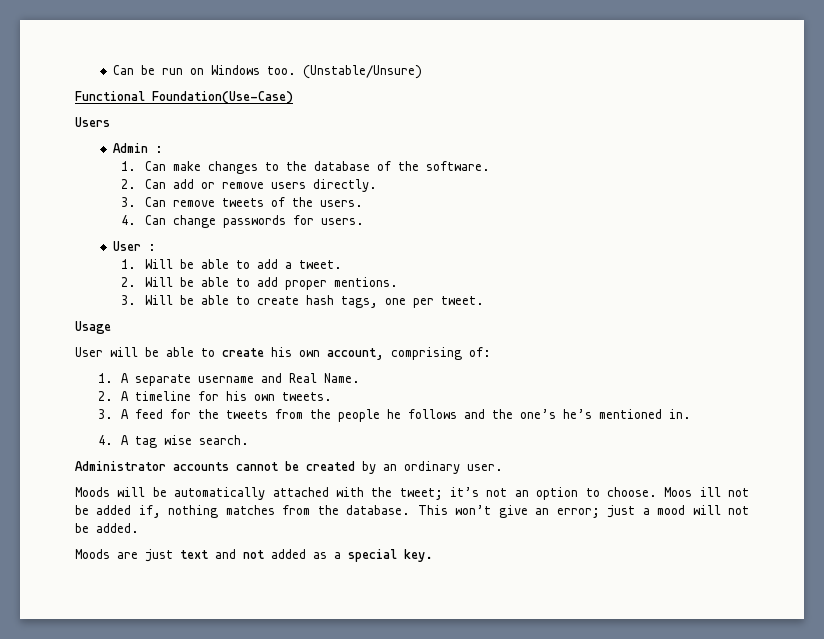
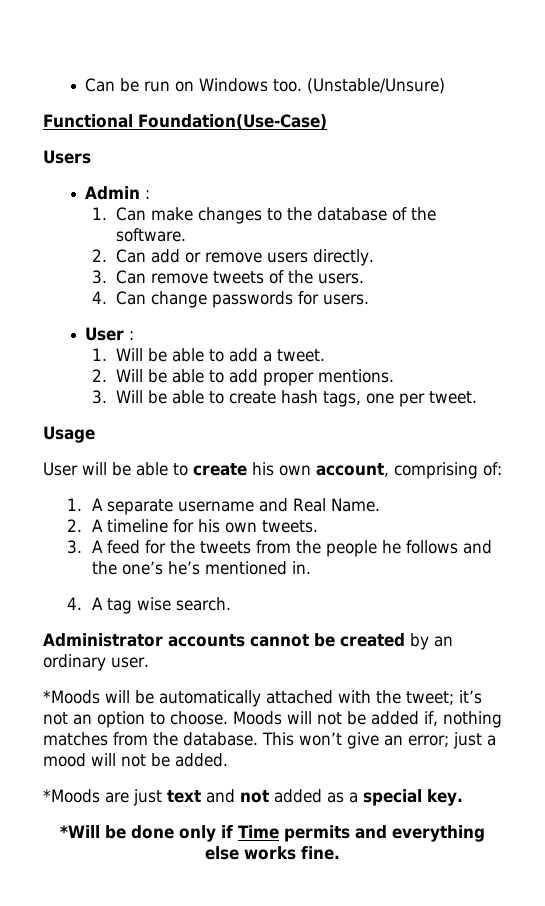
- Moods will be automatically attached with the tweet; it’s not an option to choose.
+ *Moods will be automatically attached with the tweet; it’s not an option to choose.
- Moos ill not be added if, nothing matches from the database.
+ Moods will not be added if, nothing matches from the database.
- Moods are just text and not added as a special key.
+ *Moods are just text and not added as a special key.
+ *Will be done only if Time permits and everything else works fine.

